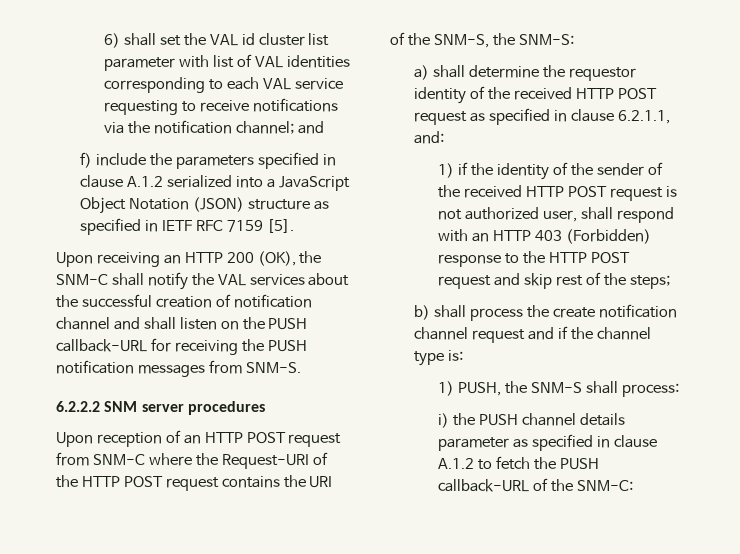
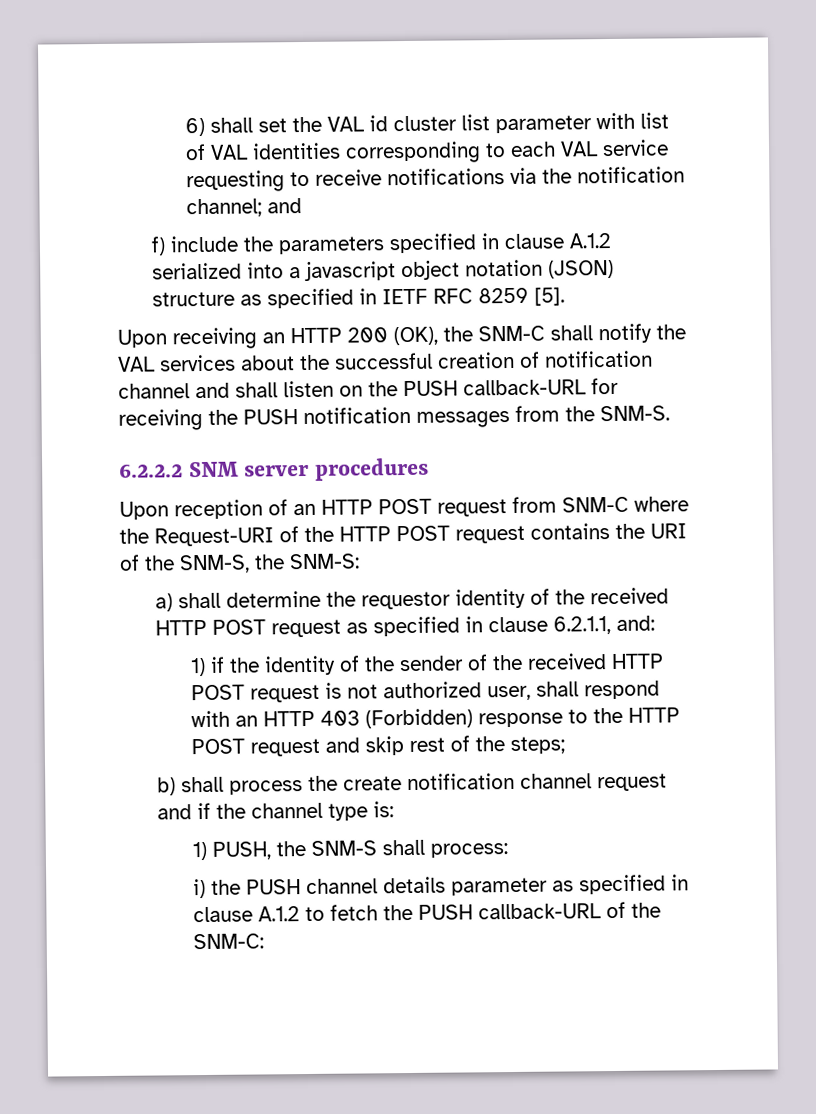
- f) include the parameters specified in clause A.1.2 serialized into a JavaScript Object Notation (JSON) structure as specified in IETF RFC 7159 [5].
+ f) include the parameters specified in clause A.1.2 serialized into a javascript object notation (JSON) structure as specified in IETF RFC 8259 [5].
- Upon receiving an HTTP 200 (OK), the SNM-C shall notify the VAL services about the successful creation of notification channel and shall listen on the PUSH callback-URL for receiving the PUSH notification messages from SNM-S.
+ Upon receiving an HTTP 200 (OK), the SNM-C shall notify the VAL services about the successful creation of notification channel and shall listen on the PUSH callback-URL for receiving the PUSH notification messages from the SNM-S.

